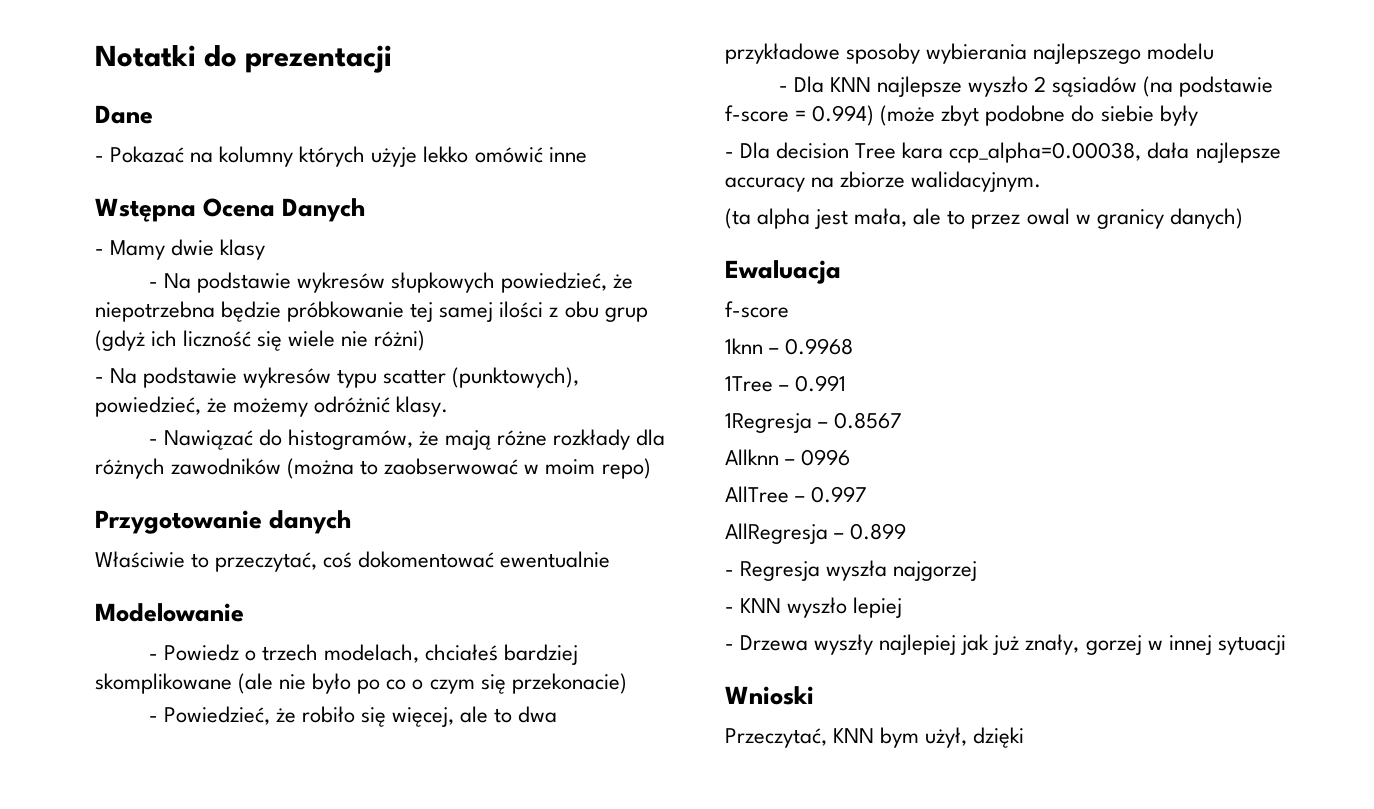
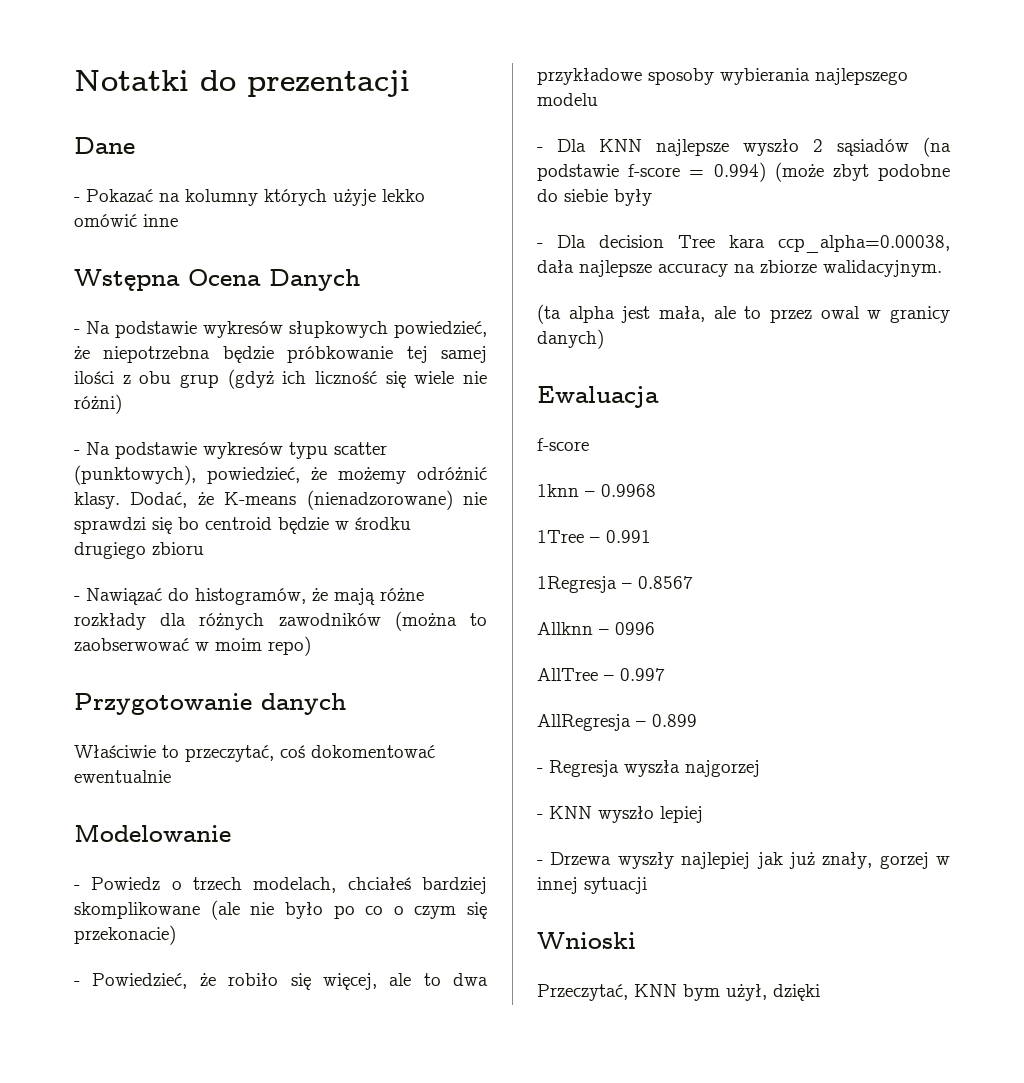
- - Mamy dwie klasy
+ Dodać, że K-means (nienadzorowane) nie sprawdzi się bo centroid będzie w środku drugiego zbioru

